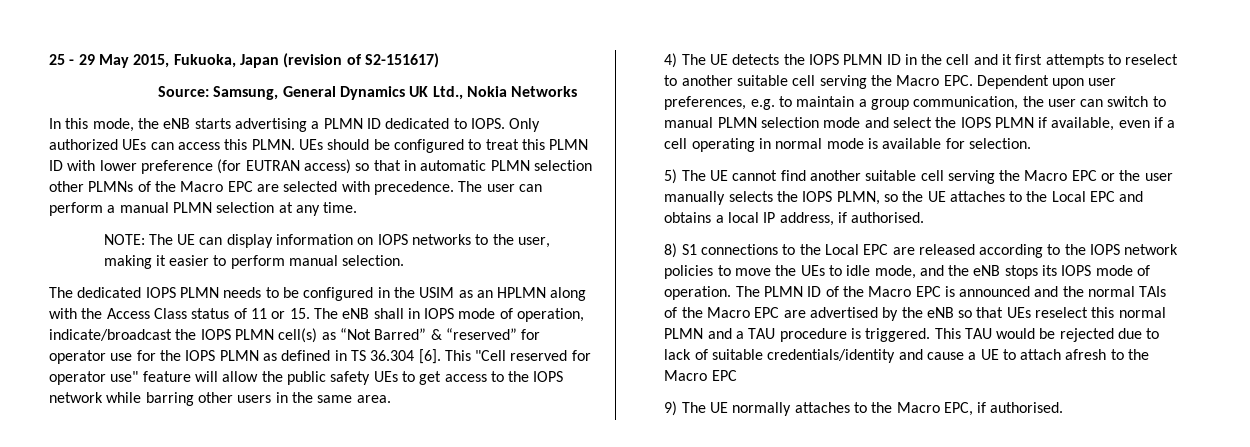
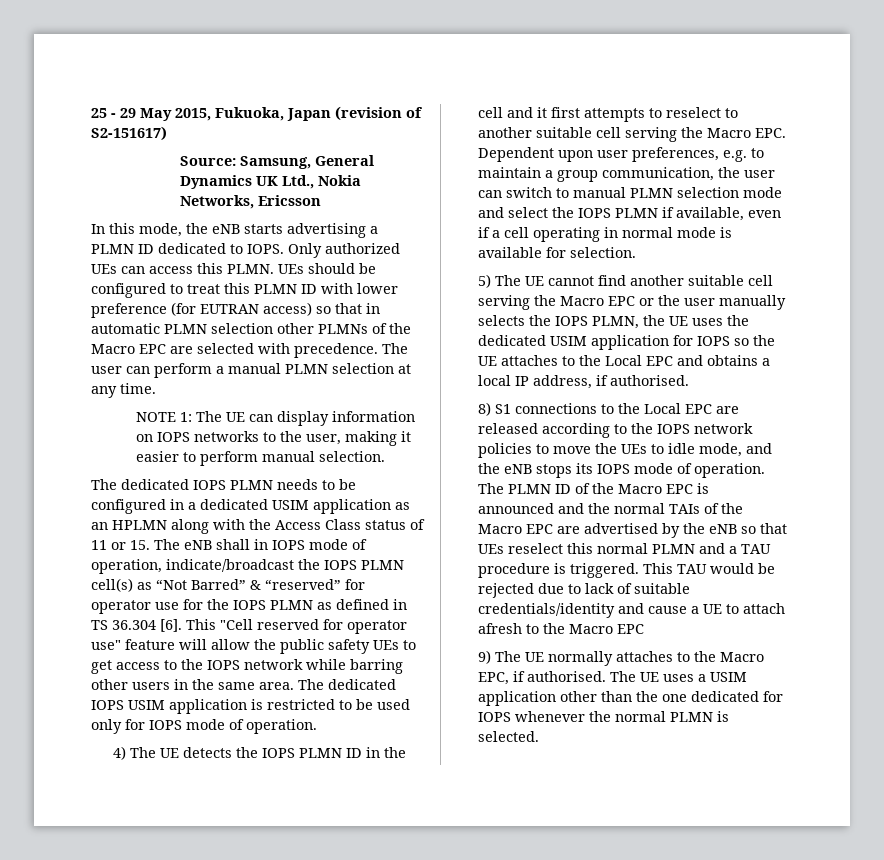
- Source: Samsung, General Dynamics UK Ltd., Nokia Networks
+ Source: Samsung, General Dynamics UK Ltd., Nokia Networks, Ericsson
- NOTE: The UE can display information on IOPS networks to the user, making it easier to perform manual selection.
+ NOTE 1: The UE can display information on IOPS networks to the user, making it easier to perform manual selection.
- The dedicated IOPS PLMN needs to be configured in the USIM as an HPLMN along with the Access Class status of 11 or 15. The eNB shall in IOPS mode of operation, indicate/broadcast the IOPS PLMN cell(s) as “Not Barred” & “reserved” for operator use for the IOPS PLMN as defined in TS 36.304 [6].
+ The dedicated IOPS PLMN needs to be configured in a dedicated USIM application as an HPLMN along with the Access Class status of 11 or 15. The eNB shall in IOPS mode of operation, indicate/broadcast the IOPS PLMN cell(s) as “Not Barred” & “reserved” for operator use for the IOPS PLMN as defined in TS 36.304 [6].
+ The dedicated IOPS USIM application is restricted to be used only for IOPS mode of operation.
- 5) The UE cannot find another suitable cell serving the Macro EPC or the user manually selects the IOPS PLMN, so the UE attaches to the Local EPC and obtains a local IP address, if authorised.
+ 5) The UE cannot find another suitable cell serving the Macro EPC or the user manually selects the IOPS PLMN, the UE uses the dedicated USIM application for IOPS so the UE attaches to the Local EPC and obtains a local IP address, if authorised.
+ The UE uses a USIM application other than the one dedicated for IOPS whenever the normal PLMN is selected.

